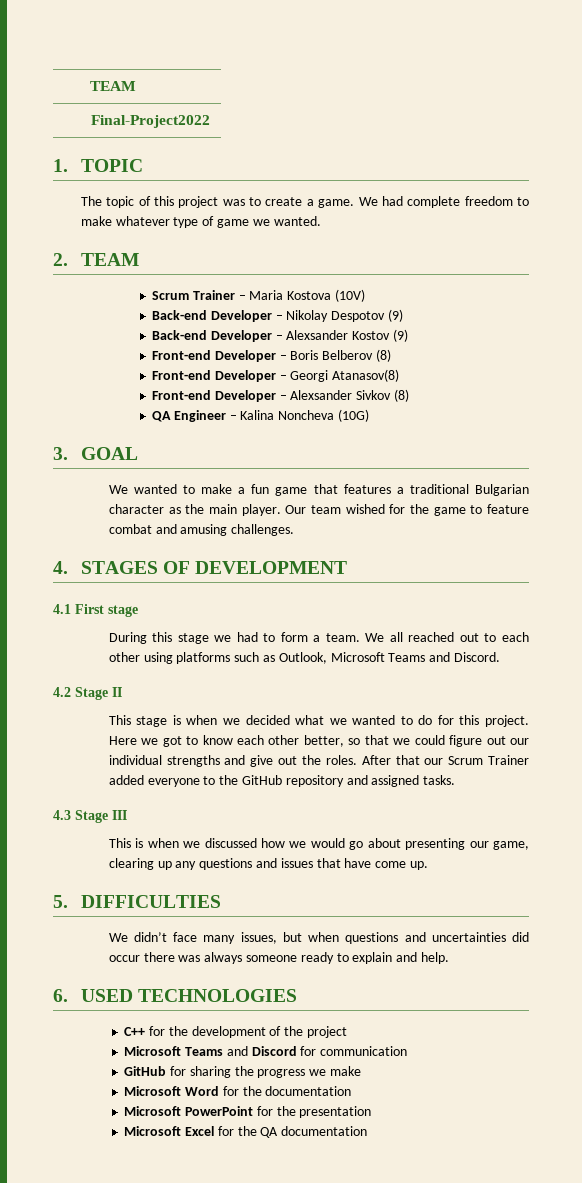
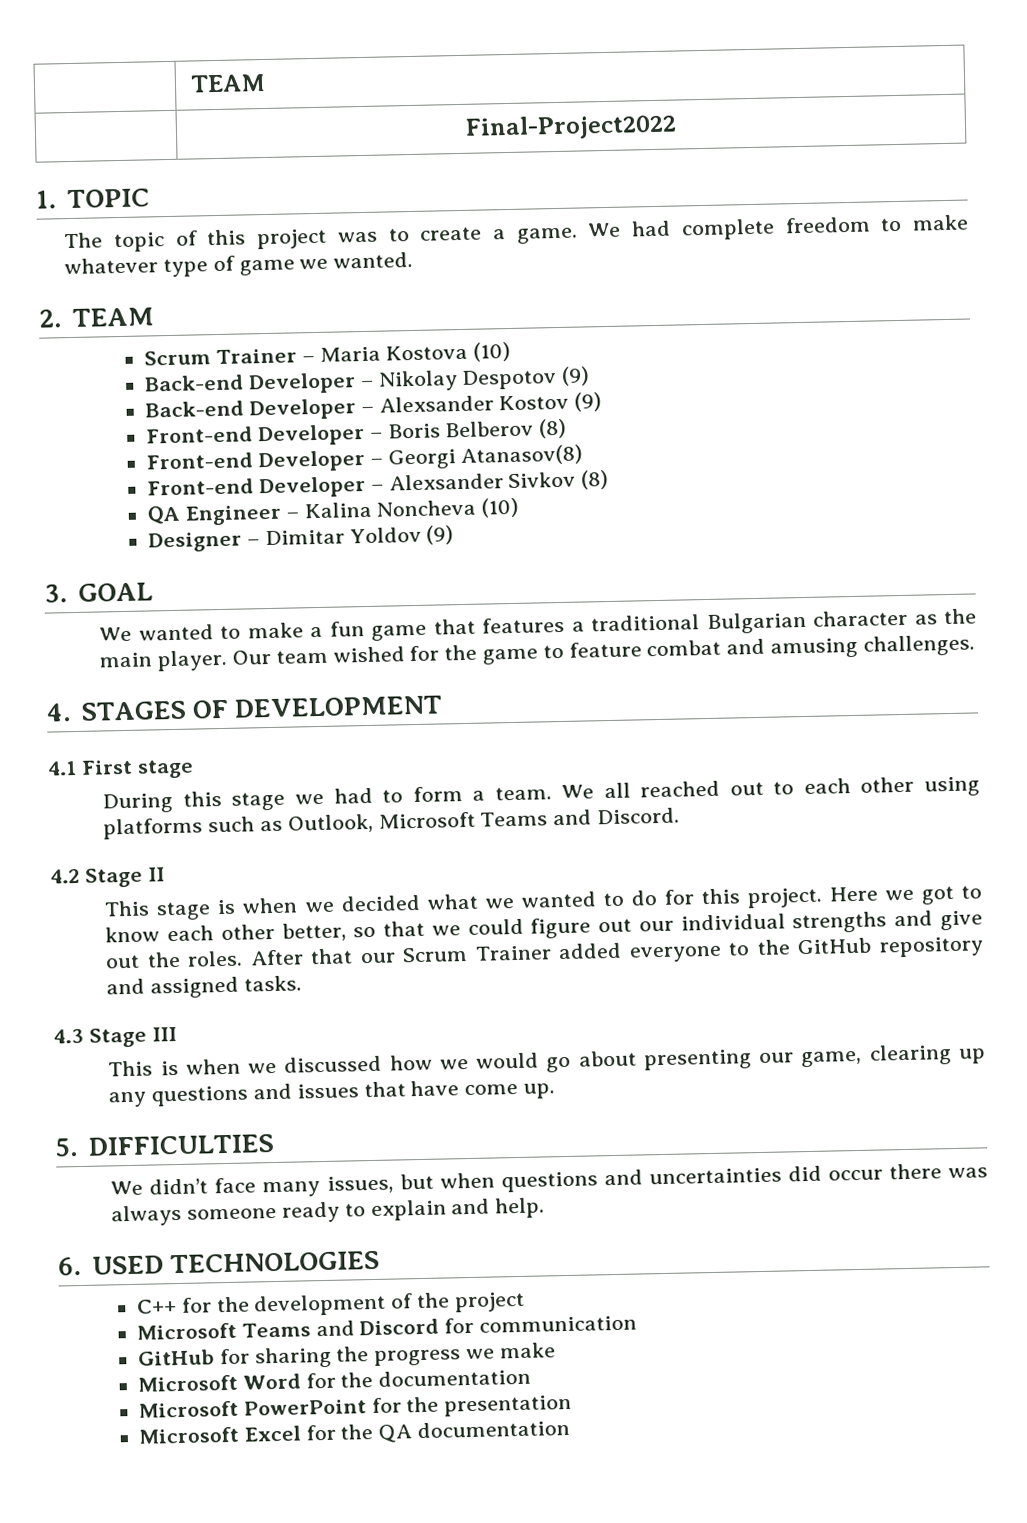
- Scrum Trainer – Maria Kostova (10V)
+ Scrum Trainer – Maria Kostova (10)
- QA Engineer – Kalina Noncheva (10G)
+ QA Engineer – Kalina Noncheva (10)
+ Designer – Dimitar Yoldov (9)

